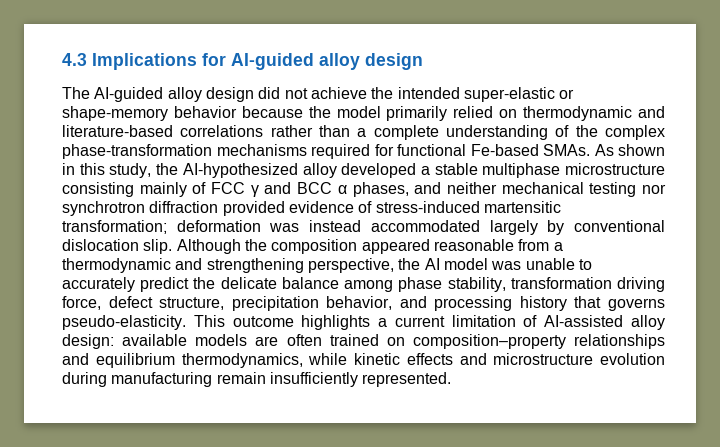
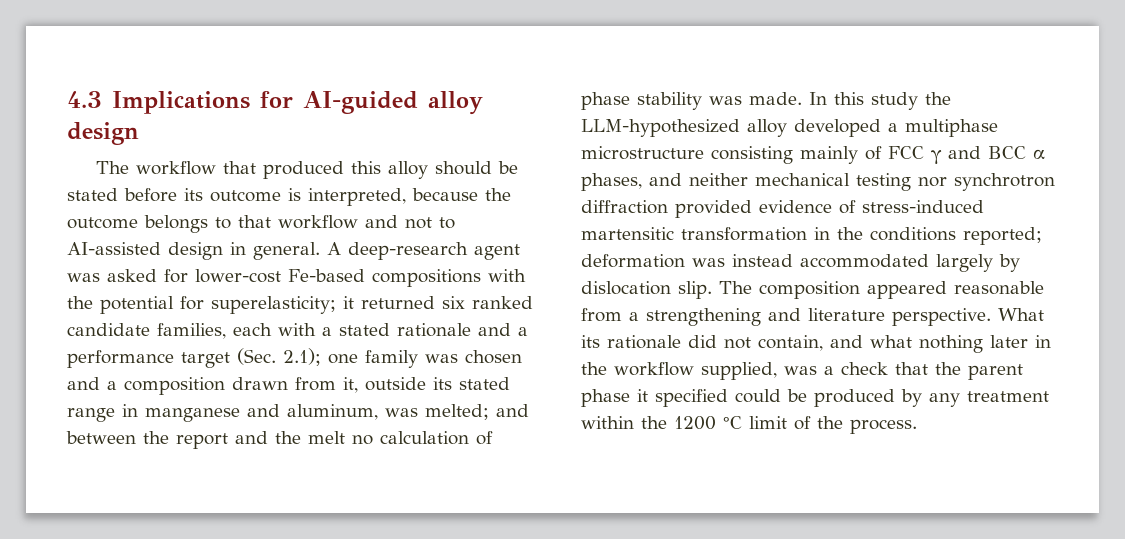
- The AI-guided alloy design did not achieve the intended super-elastic or shape-memory behavior because the model primarily relied on thermodynamic and literature-based correlations rather than a complete understanding of the complex phase-transformation mechanisms required for functional Fe-based SMAs. As shown in this study, the AI-hypothesized alloy developed a stable multiphase microstructure consisting mainly of FCC γ and BCC α phases, and neither mechanical testing nor synchrotron diffraction provided evidence of stress-induced martensitic transformation; deformation was instead accommodated largely by conventional dislocation slip.
+ The workflow that produced this alloy should be stated before its outcome is interpreted, because the outcome belongs to that workflow and not to AI-assisted design in general. A deep-research agent was asked for lower-cost Fe-based compositions with the potential for superelasticity; it returned six ranked candidate families, each with a stated rationale and a performance target (Sec. 2.1); one family was chosen and a composition drawn from it, outside its stated range in manganese and aluminum, was melted; and between the report and the melt no calculation of phase stability was made. In this study the LLM-hypothesized alloy developed a multiphase microstructure consisting mainly of FCC γ and BCC α phases, and neither mechanical testing nor synchrotron diffraction provided evidence of stress-induced martensitic transformation in the conditions reported; deformation was instead accommodated largely by dislocation slip.
- Although the composition appeared reasonable from a thermodynamic and strengthening perspective, the AI model was unable to accurately predict the delicate balance among phase stability, transformation driving force, defect structure, precipitation behavior, and processing history that governs pseudo-elasticity. This outcome highlights a current limitation of AI-assisted alloy design: available models are often trained on composition–property relationships and equilibrium thermodynamics, while kinetic effects and microstructure evolution during manufacturing remain insufficiently represented.
+ The composition appeared reasonable from a strengthening and literature perspective. What its rationale did not contain, and what nothing later in the workflow supplied, was a check that the parent phase it specified could be produced by any treatment within the 1200 °C limit of the process.

